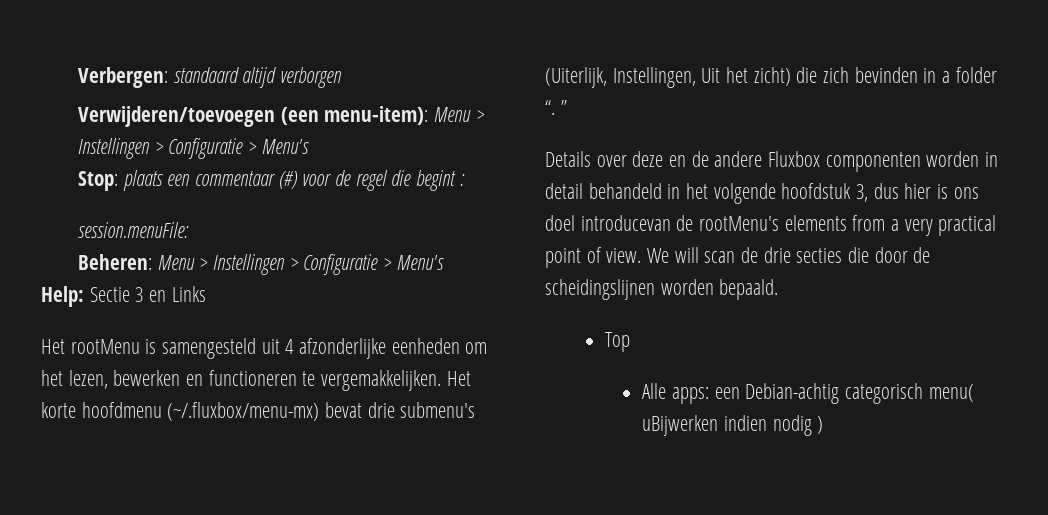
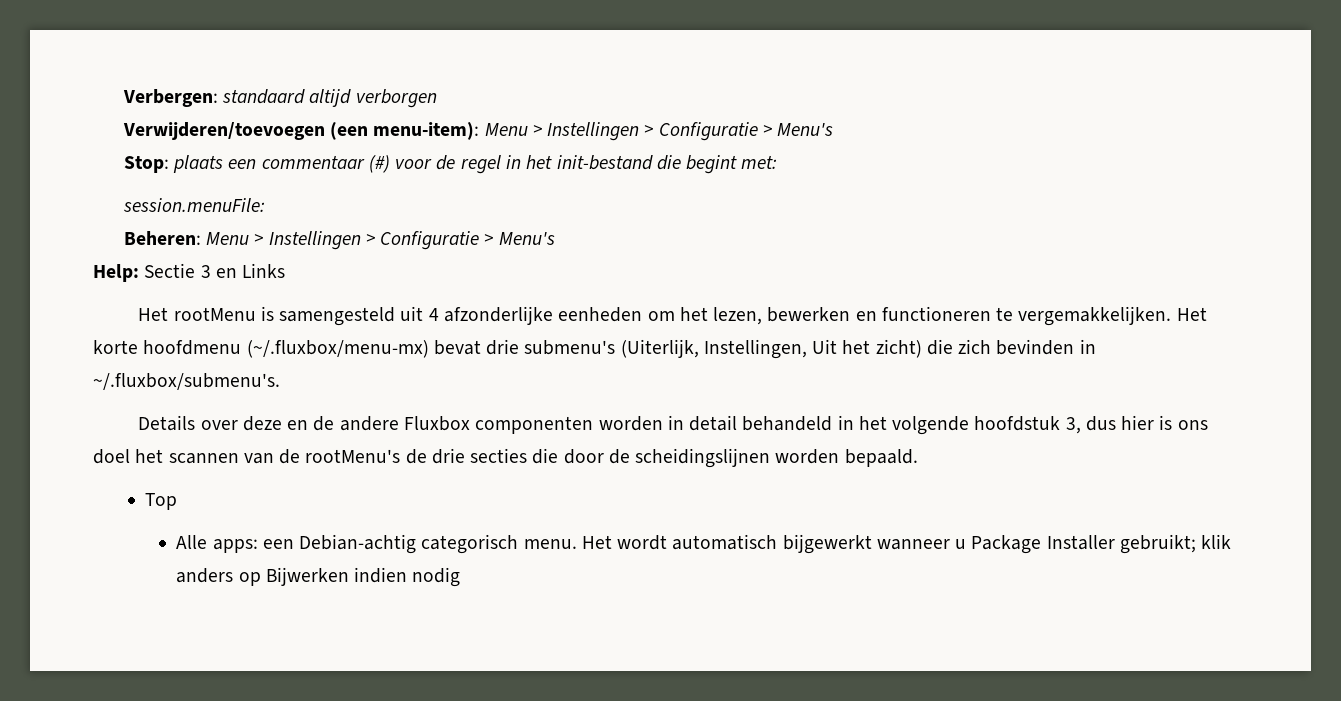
- Stop: plaats een commentaar (#) voor de regel die begint :
+ Stop: plaats een commentaar (#) voor de regel in het init-bestand die begint met:
- Het korte hoofdmenu (~/.fluxbox/menu-mx) bevat drie submenu's (Uiterlijk, Instellingen, Uit het zicht) die zich bevinden in a folder “. ”
+ Het korte hoofdmenu (~/.fluxbox/menu-mx) bevat drie submenu's (Uiterlijk, Instellingen, Uit het zicht) die zich bevinden in ~/.fluxbox/submenu's.
- Details over deze en de andere Fluxbox componenten worden in detail behandeld in het volgende hoofdstuk 3, dus hier is ons doel introducevan de rootMenu's elements from a very practical point of view. We will scan de drie secties die door de scheidingslijnen worden bepaald.
+ Details over deze en de andere Fluxbox componenten worden in detail behandeld in het volgende hoofdstuk 3, dus hier is ons doel het scannen van de rootMenu's de drie secties die door de scheidingslijnen worden bepaald.
- Alle apps: een Debian-achtig categorisch menu( uBijwerken indien nodig )
+ Alle apps: een Debian-achtig categorisch menu. Het wordt automatisch bijgewerkt wanneer u Package Installer gebruikt; klik anders op Bijwerken indien nodig

